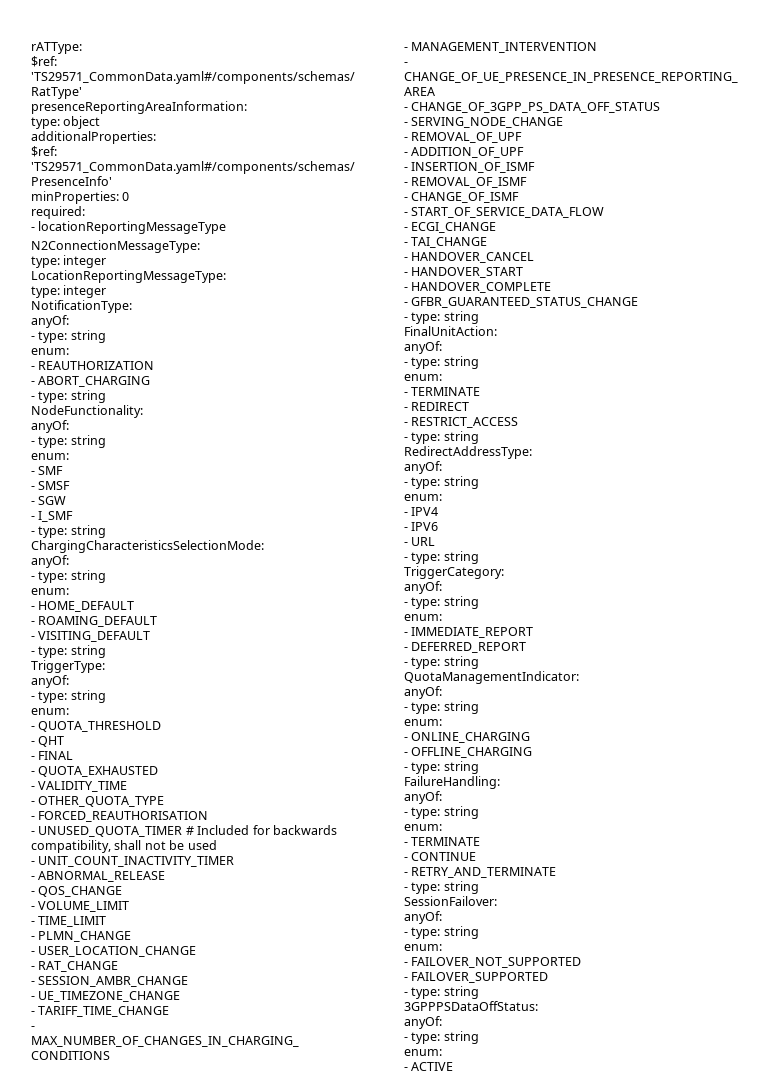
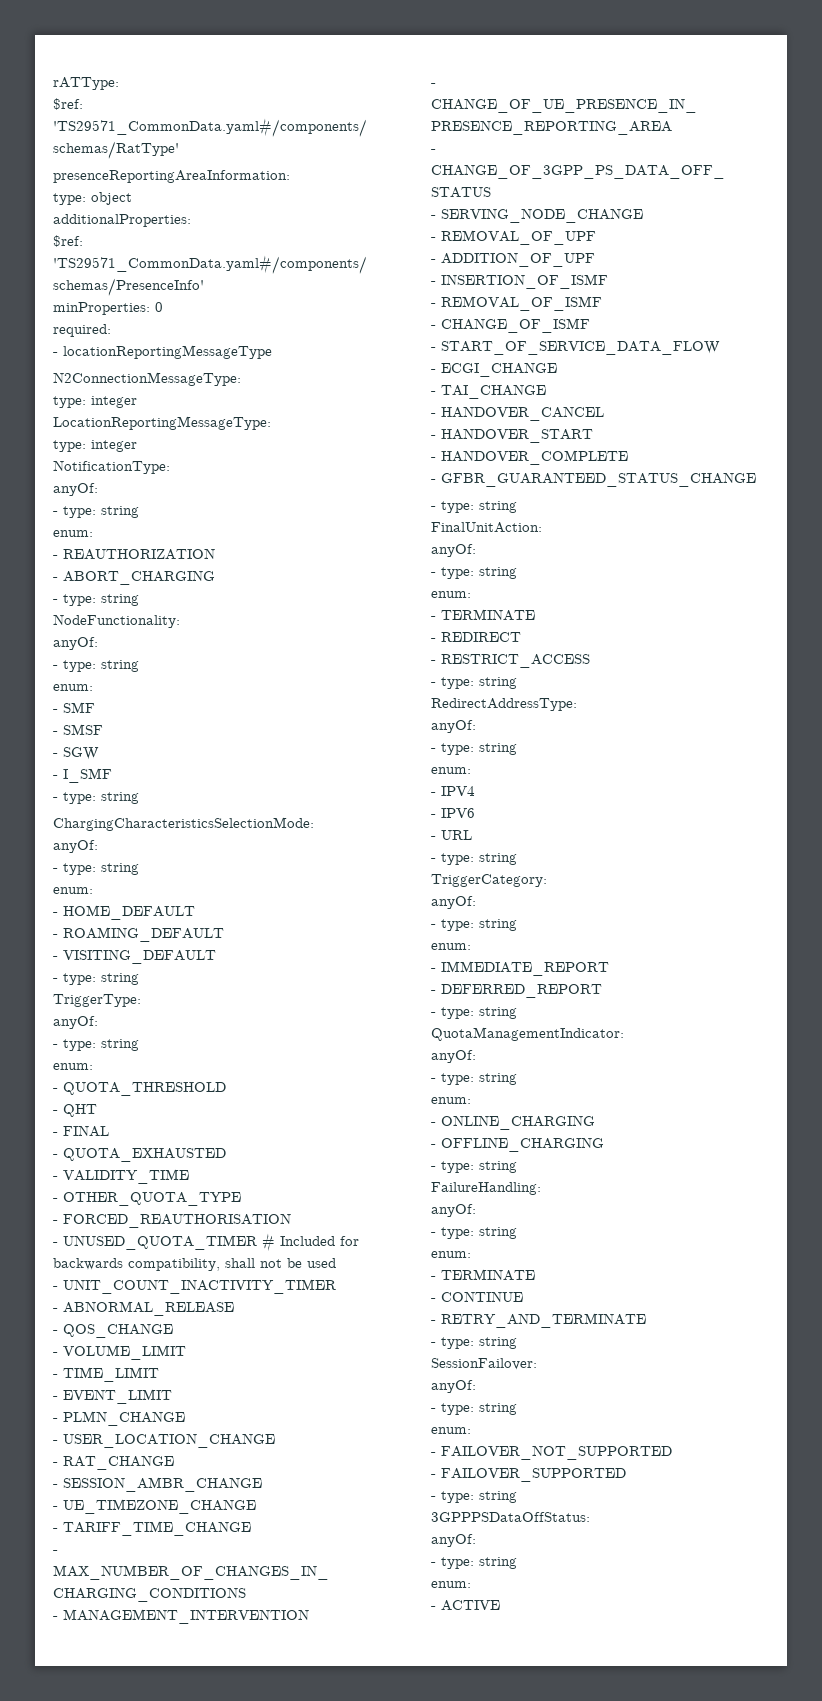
+ - EVENT_LIMIT

